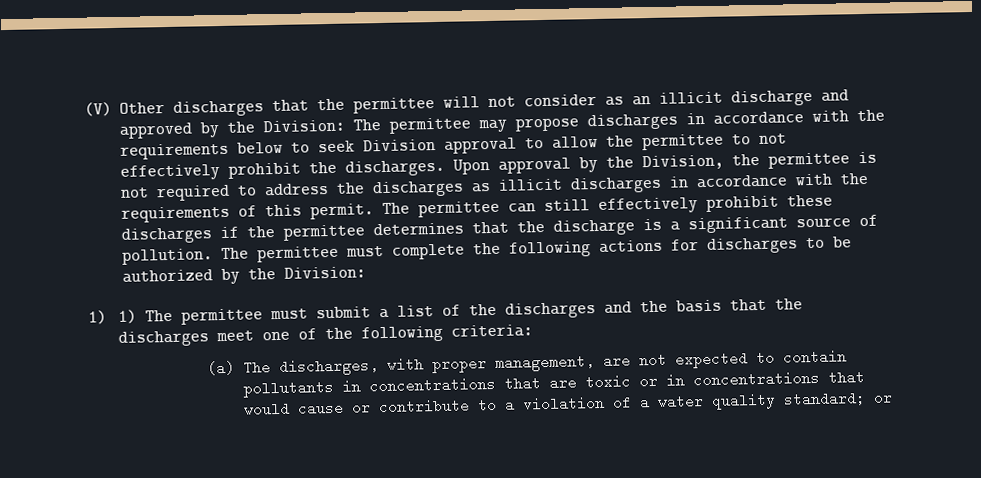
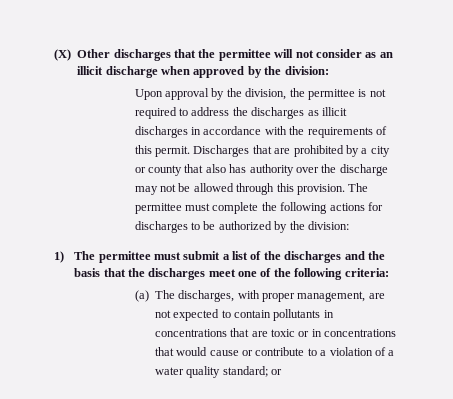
- (V) Other discharges that the permittee will not consider as an illicit discharge and approved by the Division: The permittee may propose discharges in accordance with the requirements below to seek Division approval to allow the permittee to not effectively prohibit the discharges. Upon approval by the Division, the permittee is not required to address the discharges as illicit discharges in accordance with the requirements of this permit.
+ (X) Other discharges that the permittee will not consider as an illicit discharge when approved by the division:
+ Upon approval by the division, the permittee is not required to address the discharges as illicit discharges in accordance with the requirements of this permit.
- The permittee can still effectively prohibit these discharges if the permittee determines that the discharge is a significant source of pollution.
+ Discharges that are prohibited by a city or county that also has authority over the discharge may not be allowed through this provision.
- The permittee must complete the following actions for discharges to be authorized by the Division:
- 1) 1) The permittee must submit a list of the discharges and the basis that the discharges meet one of the following criteria:
+ The permittee must complete the following actions for discharges to be authorized by the division:
+ 1) The permittee must submit a list of the discharges and the basis that the discharges meet one of the following criteria:

